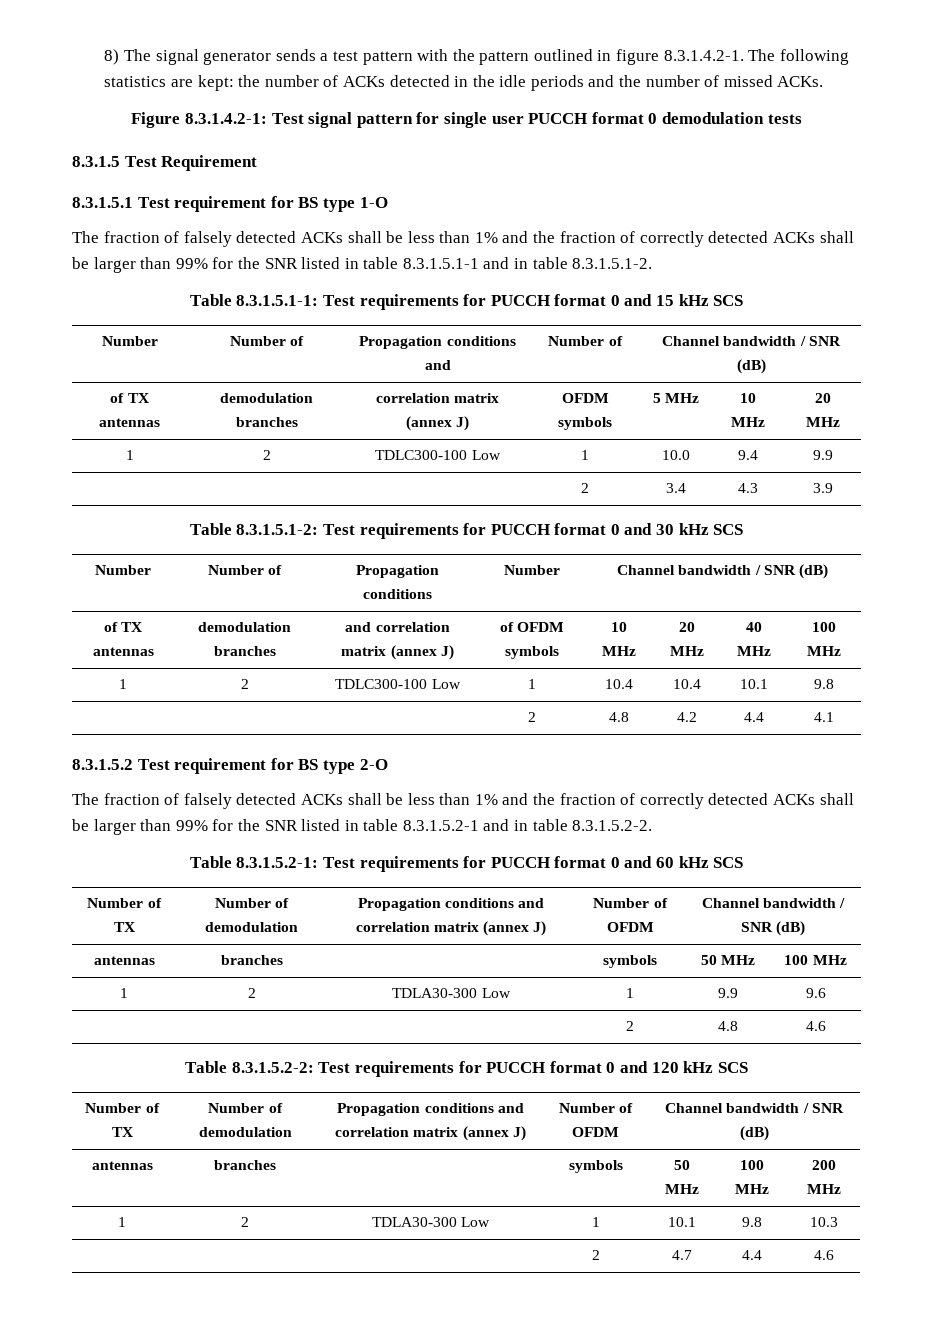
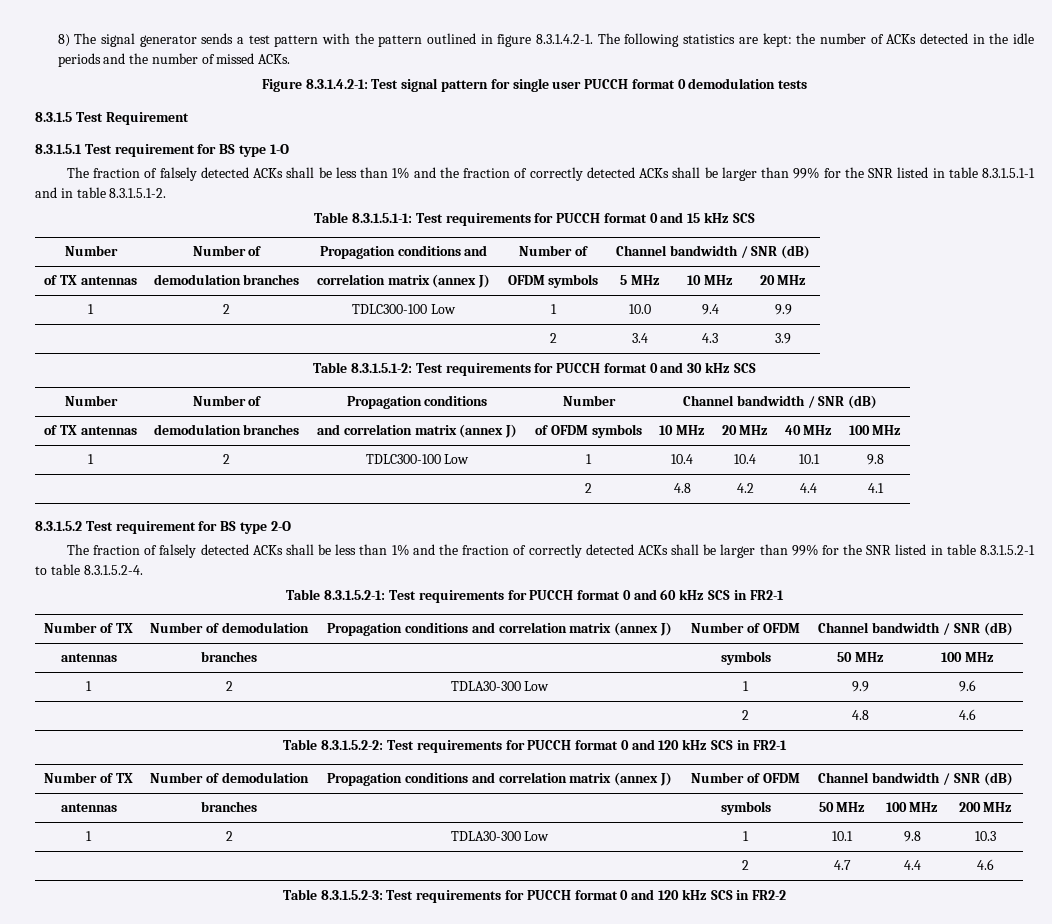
- The fraction of falsely detected ACKs shall be less than 1% and the fraction of correctly detected ACKs shall be larger than 99% for the SNR listed in table 8.3.1.5.2-1 and in table 8.3.1.5.2-2.
+ The fraction of falsely detected ACKs shall be less than 1% and the fraction of correctly detected ACKs shall be larger than 99% for the SNR listed in table 8.3.1.5.2-1 to table 8.3.1.5.2-4.
- Table 8.3.1.5.2-1: Test requirements for PUCCH format 0 and 60 kHz SCS
+ Table 8.3.1.5.2-1: Test requirements for PUCCH format 0 and 60 kHz SCS in FR2-1
- Table 8.3.1.5.2-2: Test requirements for PUCCH format 0 and 120 kHz SCS
+ Table 8.3.1.5.2-2: Test requirements for PUCCH format 0 and 120 kHz SCS in FR2-1
+ Table 8.3.1.5.2-3: Test requirements for PUCCH format 0 and 120 kHz SCS in FR2-2

